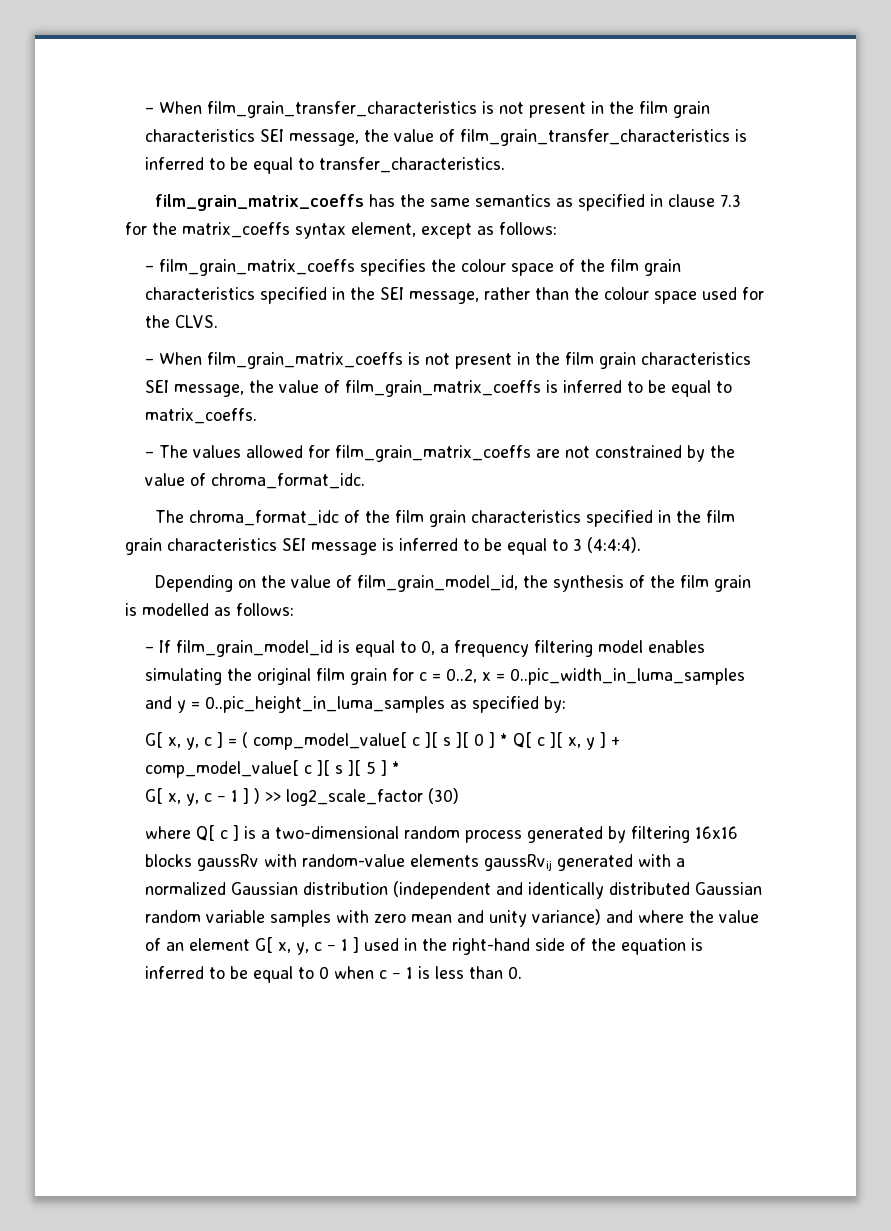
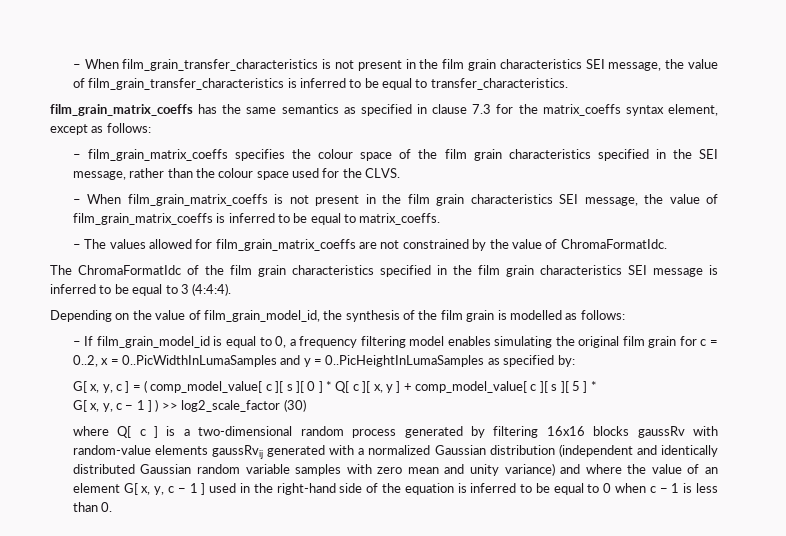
- – The values allowed for film_grain_matrix_coeffs are not constrained by the value of chroma_format_idc.
- The chroma_format_idc of the film grain characteristics specified in the film grain characteristics SEI message is inferred to be equal to 3 (4:4:4).
+ – The values allowed for film_grain_matrix_coeffs are not constrained by the value of ChromaFormatIdc.
+ The ChromaFormatIdc of the film grain characteristics specified in the film grain characteristics SEI message is inferred to be equal to 3 (4:4:4).
- – If film_grain_model_id is equal to 0, a frequency filtering model enables simulating the original film grain for c = 0..2, x = 0..pic_width_in_luma_samples and y = 0..pic_height_in_luma_samples as specified by:
+ – If film_grain_model_id is equal to 0, a frequency filtering model enables simulating the original film grain for c = 0..2, x = 0..PicWidthInLumaSamples and y = 0..PicHeightInLumaSamples as specified by:

